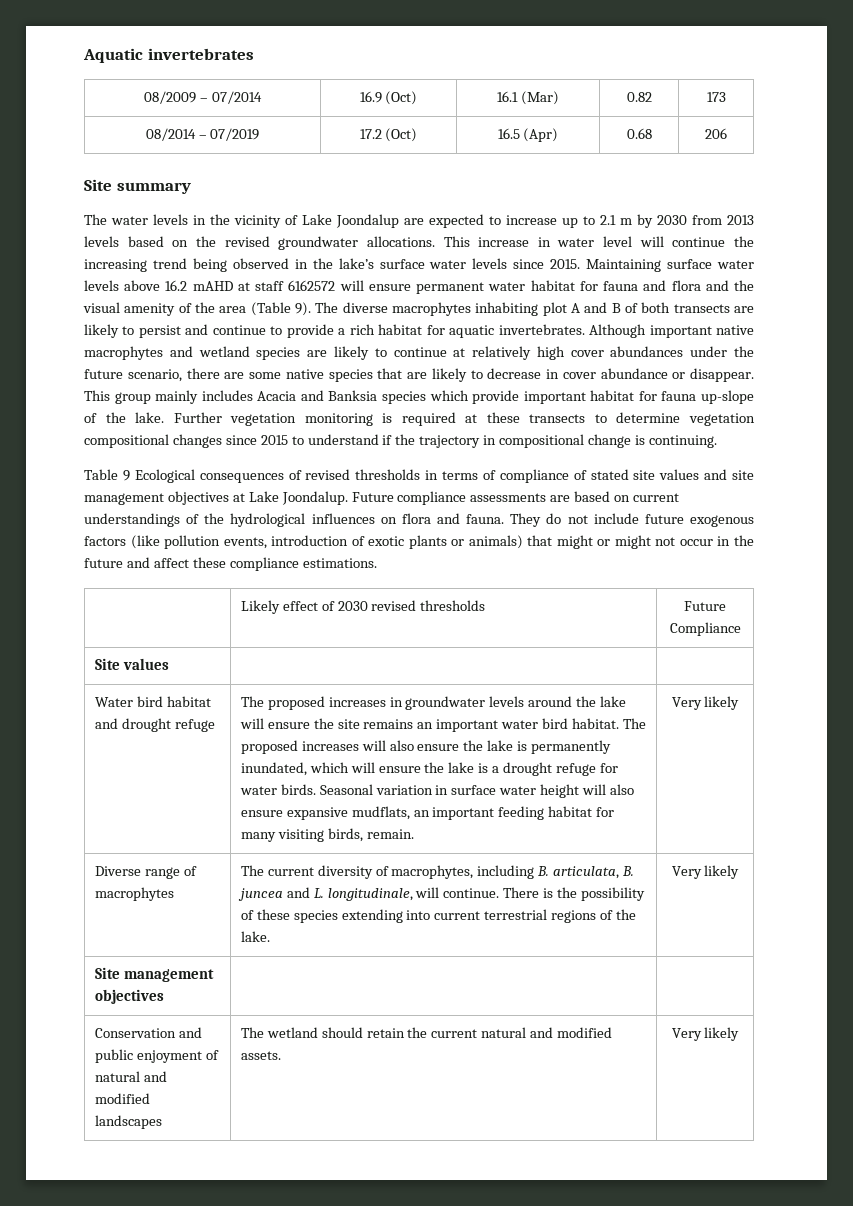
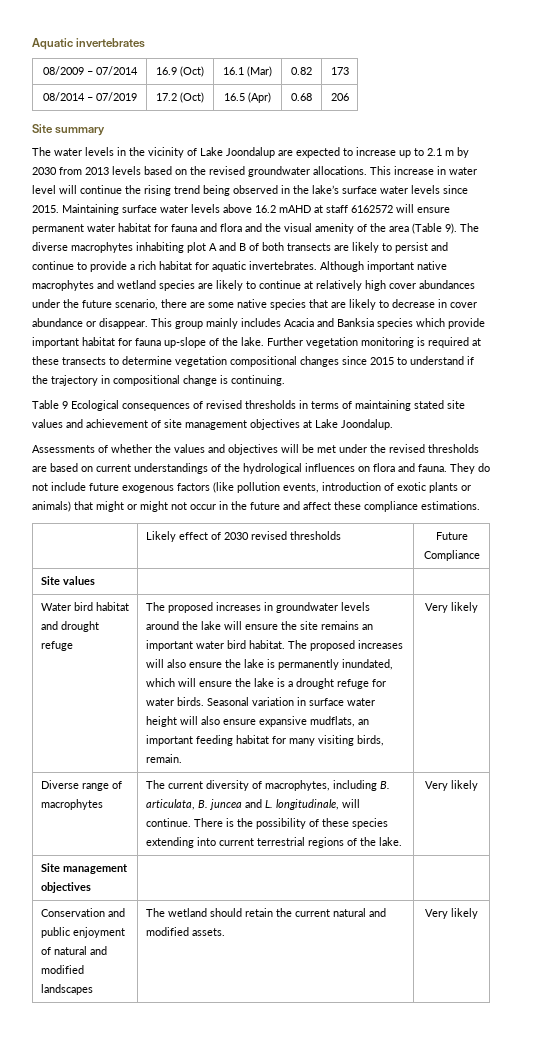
- This increase in water level will continue the increasing trend being observed in the lake’s surface water levels since 2015.
+ This increase in water level will continue the rising trend being observed in the lake’s surface water levels since 2015.
- Table 9 Ecological consequences of revised thresholds in terms of compliance of stated site values and site management objectives at Lake Joondalup. Future compliance assessments are based on current understandings of the hydrological influences on flora and fauna.
+ Table 9 Ecological consequences of revised thresholds in terms of maintaining stated site values and achievement of site management objectives at Lake Joondalup.
+ Assessments of whether the values and objectives will be met under the revised thresholds are based on current understandings of the hydrological influences on flora and fauna.

